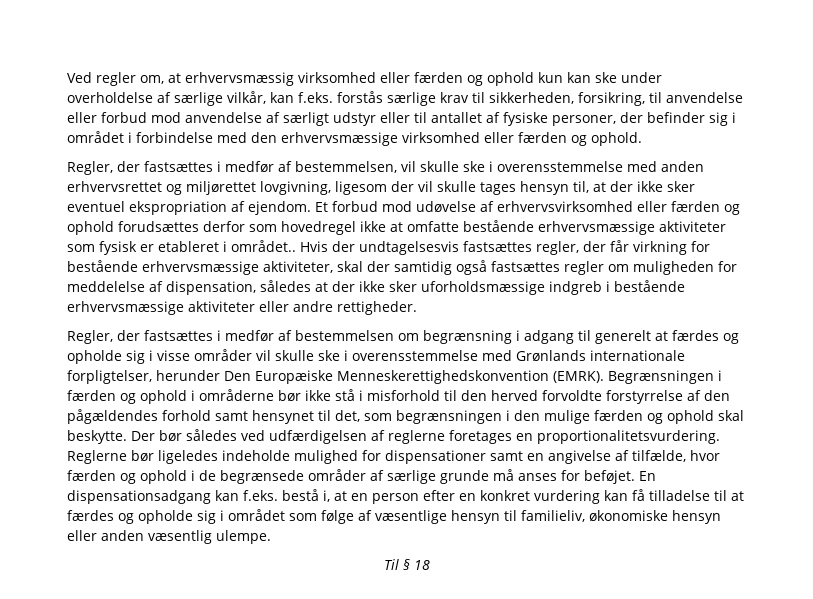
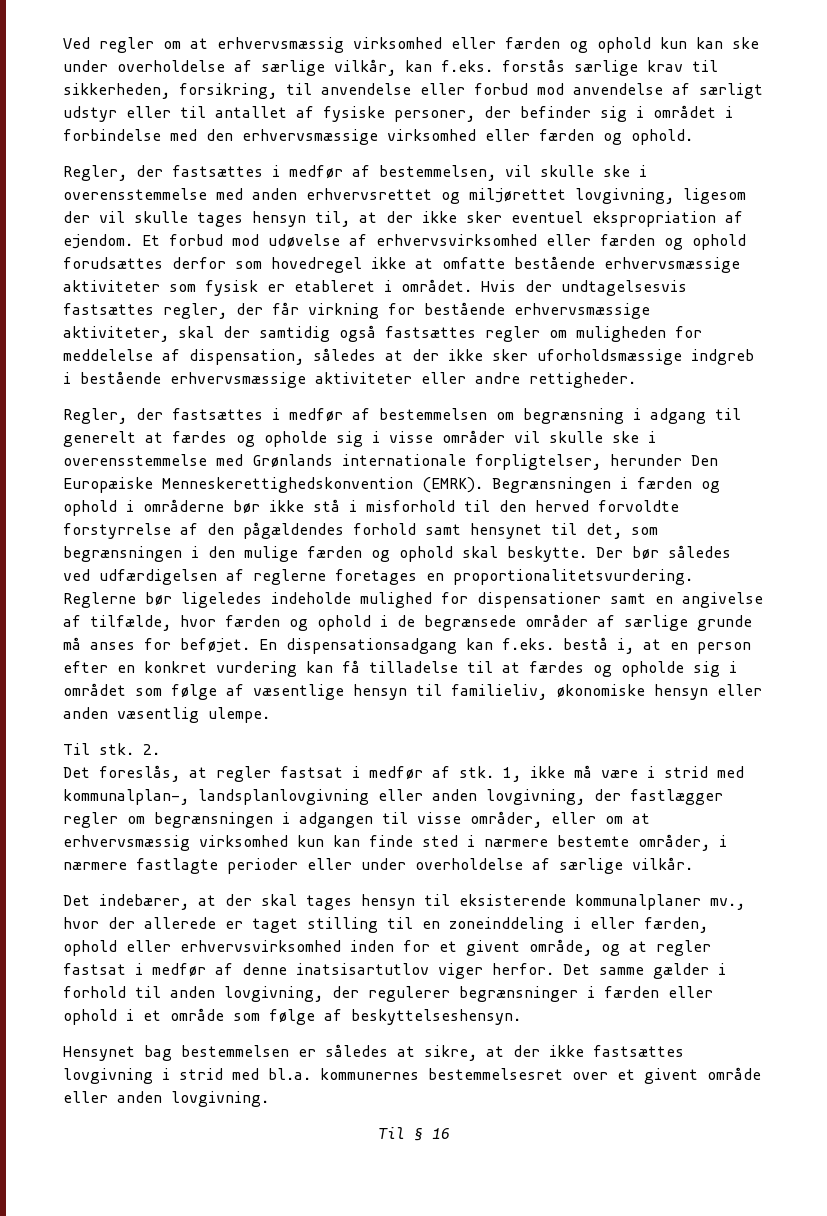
- Ved regler om, at erhvervsmæssig virksomhed eller færden og ophold kun kan ske under overholdelse af særlige vilkår, kan f.eks. forstås særlige krav til sikkerheden, forsikring, til anvendelse eller forbud mod anvendelse af særligt udstyr eller til antallet af fysiske personer, der befinder sig i området i forbindelse med den erhvervsmæssige virksomhed eller færden og ophold.
+ Ved regler om at erhvervsmæssig virksomhed eller færden og ophold kun kan ske under overholdelse af særlige vilkår, kan f.eks. forstås særlige krav til sikkerheden, forsikring, til anvendelse eller forbud mod anvendelse af særligt udstyr eller til antallet af fysiske personer, der befinder sig i området i forbindelse med den erhvervsmæssige virksomhed eller færden og ophold.
- Et forbud mod udøvelse af erhvervsvirksomhed eller færden og ophold forudsættes derfor som hovedregel ikke at omfatte bestående erhvervsmæssige aktiviteter som fysisk er etableret i området..
+ Et forbud mod udøvelse af erhvervsvirksomhed eller færden og ophold forudsættes derfor som hovedregel ikke at omfatte bestående erhvervsmæssige aktiviteter som fysisk er etableret i området.
+ Til stk. 2.
+ Det foreslås, at regler fastsat i medfør af stk. 1, ikke må være i strid med kommunalplan-, landsplanlovgivning eller anden lovgivning, der fastlægger regler om begrænsningen i adgangen til visse områder, eller om at erhvervsmæssig virksomhed kun kan finde sted i nærmere bestemte områder, i nærmere fastlagte perioder eller under overholdelse af særlige vilkår.
+ Det indebærer, at der skal tages hensyn til eksisterende kommunalplaner mv., hvor der allerede er taget stilling til en zoneinddeling i eller færden, ophold eller erhvervsvirksomhed inden for et givent område, og at regler fastsat i medfør af denne inatsisartutlov viger herfor. Det samme gælder i forhold til anden lovgivning, der regulerer begrænsninger i færden eller ophold i et område som følge af beskyttelseshensyn.
+ Hensynet bag bestemmelsen er således at sikre, at der ikke fastsættes lovgivning i strid med bl.a. kommunernes bestemmelsesret over et givent område eller anden lovgivning.
- Til § 18
+ Til § 16

